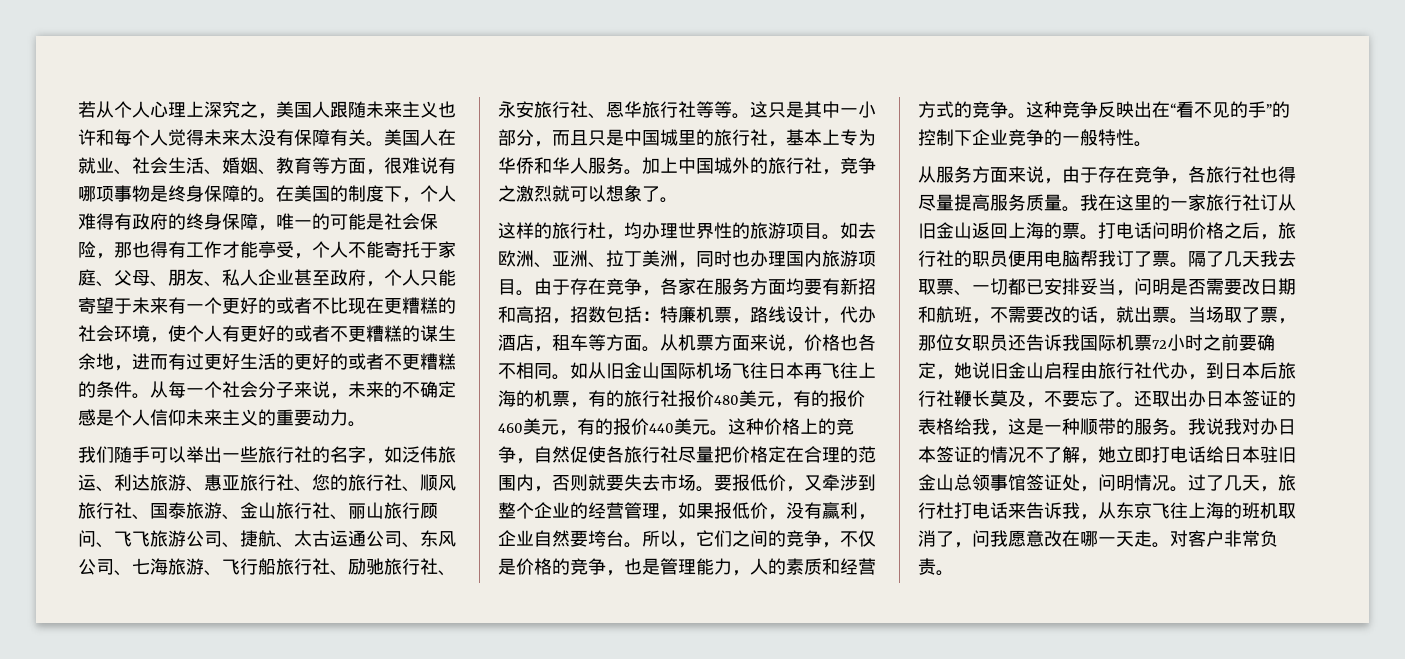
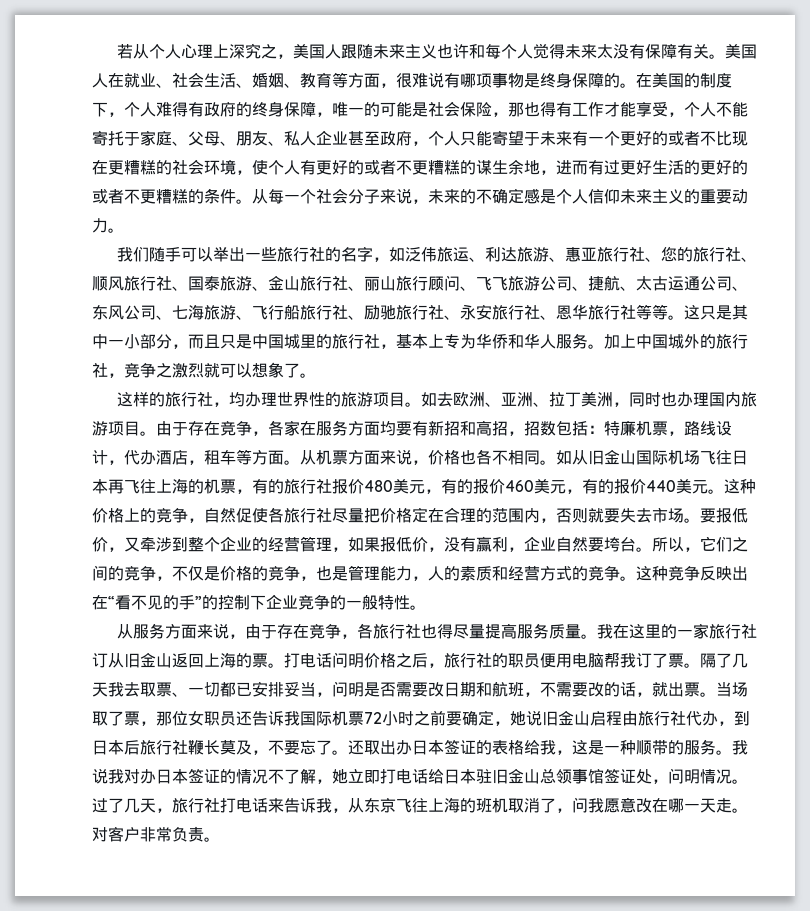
- 在美国的制度下，个人难得有政府的终身保障，唯一的可能是社会保险，那也得有工作才能亭受，个人不能寄托于家庭、父母、朋友、私人企业甚至政府，个人只能寄望于未来有一个更好的或者不比现在更糟糕的社会环境，使个人有更好的或者不更糟糕的谋生余地，进而有过更好生活的更好的或者不更糟糕的条件。
+ 在美国的制度下，个人难得有政府的终身保障，唯一的可能是社会保险，那也得有工作才能享受，个人不能寄托于家庭、父母、朋友、私人企业甚至政府，个人只能寄望于未来有一个更好的或者不比现在更糟糕的社会环境，使个人有更好的或者不更糟糕的谋生余地，进而有过更好生活的更好的或者不更糟糕的条件。
- 这样的旅行杜，均办理世界性的旅游项目。
+ 这样的旅行社，均办理世界性的旅游项目。
- 过了几天，旅行杜打电话来告诉我，从东京飞往上海的班机取消了，问我愿意改在哪一天走。
+ 过了几天，旅行社打电话来告诉我，从东京飞往上海的班机取消了，问我愿意改在哪一天走。

